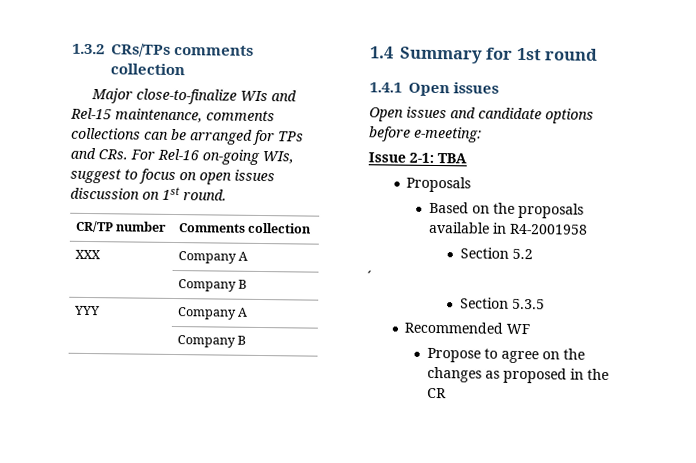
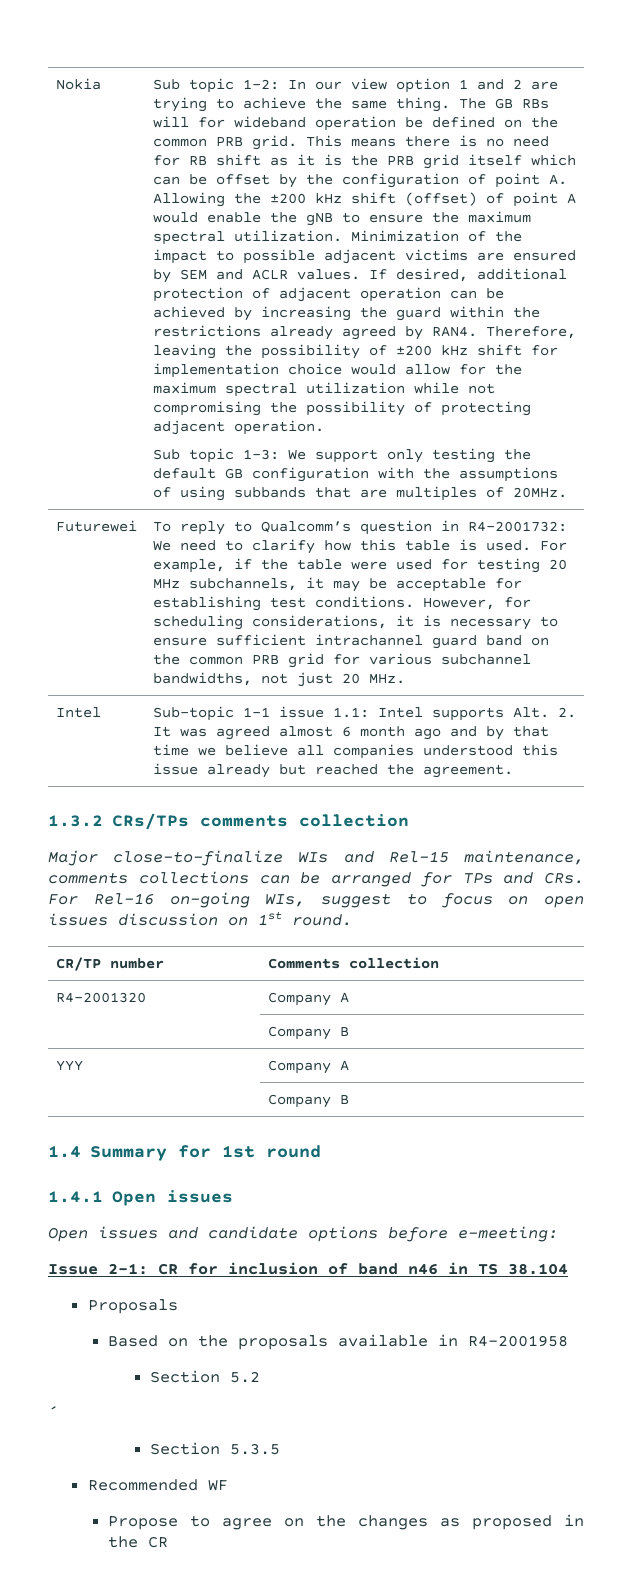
+ Nokia | Sub topic 1-2: In our view option 1 and 2 are trying to achieve the same thing. The GB RBs will for wideband operation be defined on the common PRB grid. This means there is no need for RB shift as it is the PRB grid itself which can be offset by the configuration of point A. Allowing the ±200 kHz shift (offset) of point A would enable the gNB to ensure the maximum spectral utilization. Minimization of the impact to possible adjacent victims are ensured by SEM and ACLR values. If desired, additional protection of adjacent operation can be achieved by increasing the guard within the restrictions already agreed by RAN4. Therefore, leaving the possibility of ±200 kHz shift for implementation choice would allow for the maximum spectral utilization while not compromising the possibility of protecting adjacent operation.
+ Sub topic 1-3: We support only testing the default GB configuration with the assumptions of using subbands that are multiples of 20MHz.
+ Futurewei | To reply to Qualcomm’s question in R4-2001732: We need to clarify how this table is used. For example, if the table were used for testing 20 MHz subchannels, it may be acceptable for establishing test conditions. However, for scheduling considerations, it is necessary to ensure sufficient intrachannel guard band on the common PRB grid for various subchannel bandwidths, not just 20 MHz.
+ Intel | Sub-topic 1-1 issue 1.1: Intel supports Alt. 2. It was agreed almost 6 month ago and by that time we believe all companies understood this issue already but reached the agreement.
- XXX | Company A
+ R4-2001320 | Company A
- Issue 2-1: TBA
+ Issue 2-1: CR for inclusion of band n46 in TS 38.104

